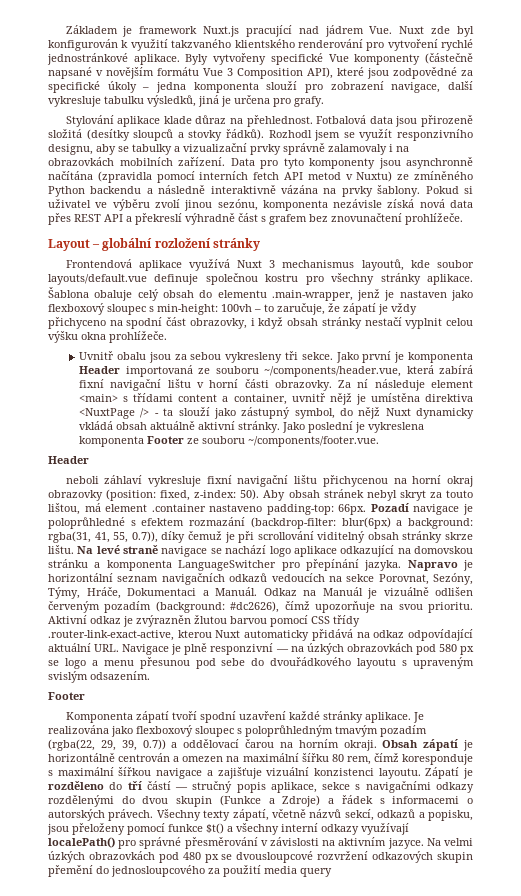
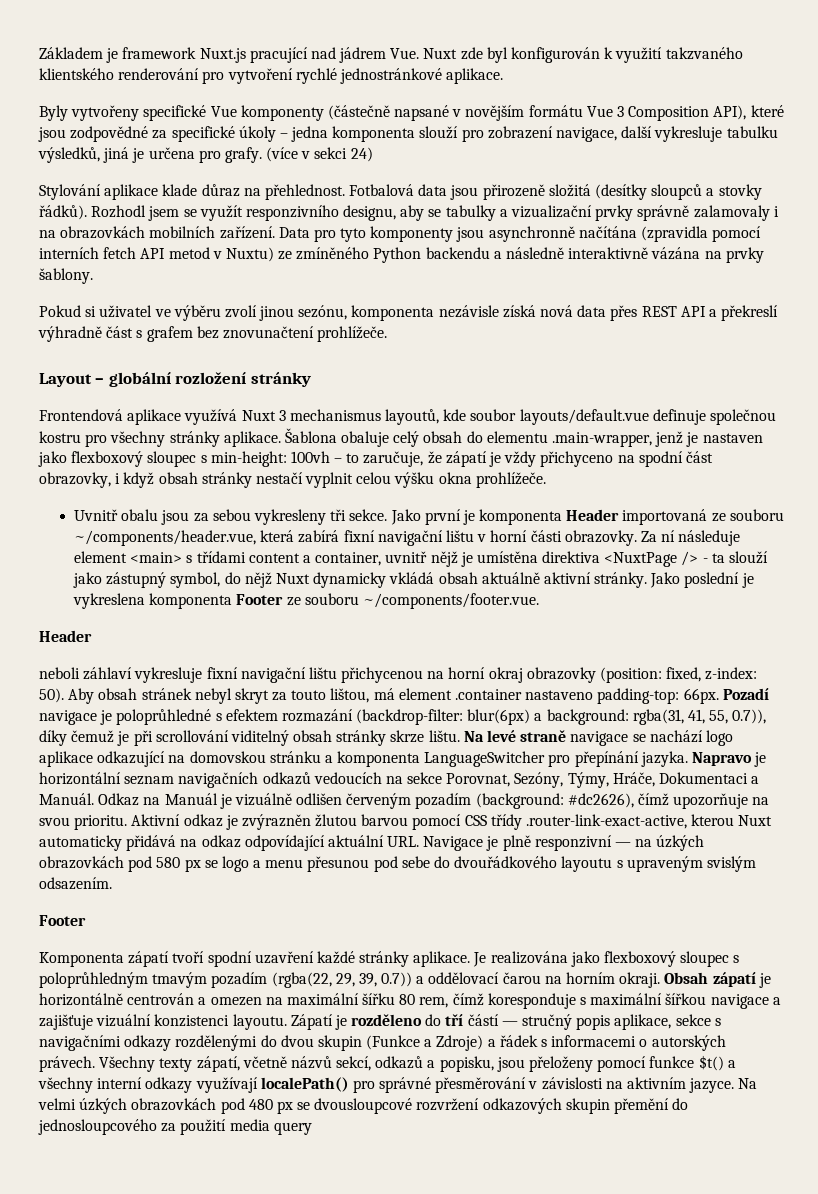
- Základem je framework Nuxt.js pracující nad jádrem Vue. Nuxt zde byl konfigurován k využití takzvaného klientského renderování pro vytvoření rychlé jednostránkové aplikace. Byly vytvořeny specifické Vue komponenty (částečně napsané v novějším formátu Vue 3 Composition API), které jsou zodpovědné za specifické úkoly – jedna komponenta slouží pro zobrazení navigace, další vykresluje tabulku výsledků, jiná je určena pro grafy.
+ Základem je framework Nuxt.js pracující nad jádrem Vue. Nuxt zde byl konfigurován k využití takzvaného klientského renderování pro vytvoření rychlé jednostránkové aplikace.
+ Byly vytvořeny specifické Vue komponenty (částečně napsané v novějším formátu Vue 3 Composition API), které jsou zodpovědné za specifické úkoly – jedna komponenta slouží pro zobrazení navigace, další vykresluje tabulku výsledků, jiná je určena pro grafy. (více v sekci 24)
- Data pro tyto komponenty jsou asynchronně načítána (zpravidla pomocí interních fetch API metod v Nuxtu) ze zmíněného Python backendu a následně interaktivně vázána na prvky šablony. Pokud si uživatel ve výběru zvolí jinou sezónu, komponenta nezávisle získá nová data přes REST API a překreslí výhradně část s grafem bez znovunačtení prohlížeče.
+ Data pro tyto komponenty jsou asynchronně načítána (zpravidla pomocí interních fetch API metod v Nuxtu) ze zmíněného Python backendu a následně interaktivně vázána na prvky šablony.
+ Pokud si uživatel ve výběru zvolí jinou sezónu, komponenta nezávisle získá nová data přes REST API a překreslí výhradně část s grafem bez znovunačtení prohlížeče.

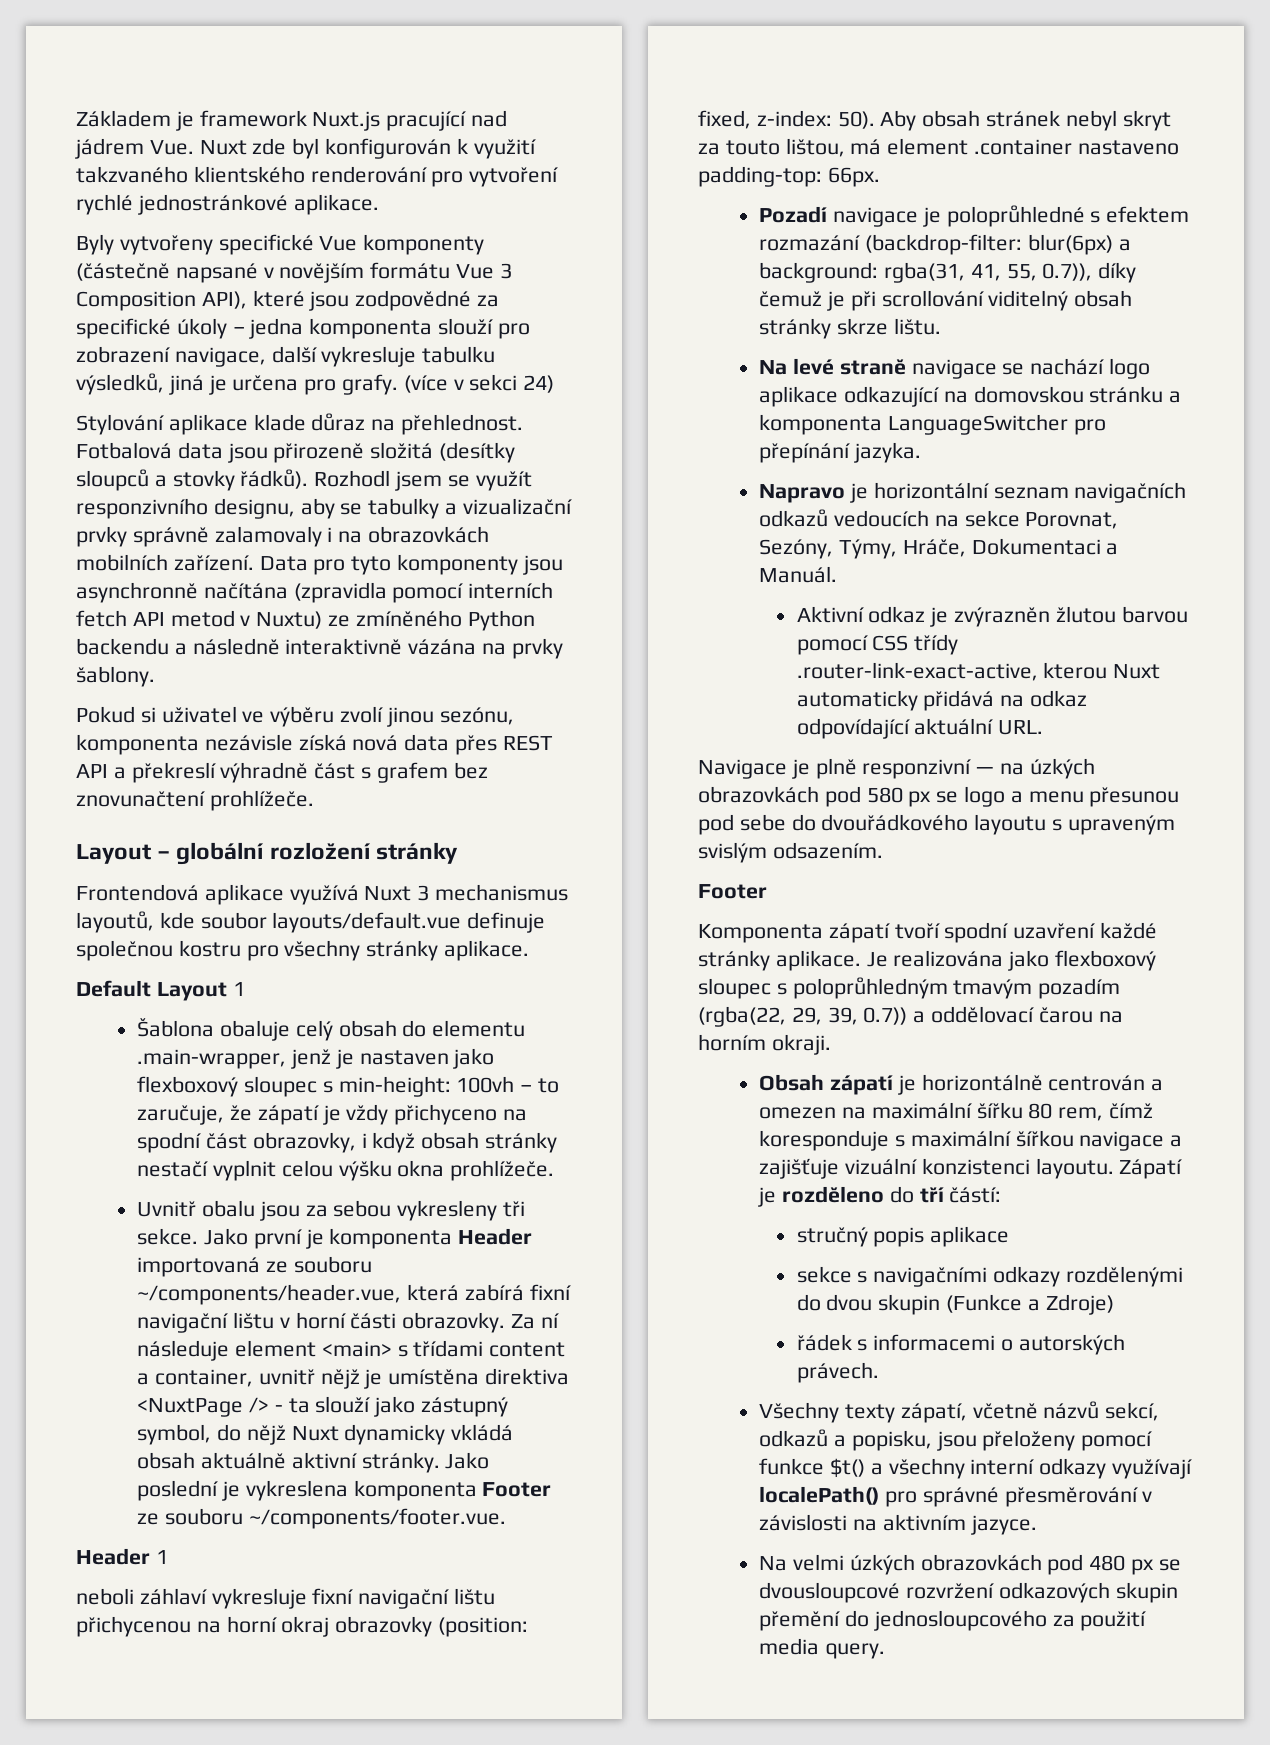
- Frontendová aplikace využívá Nuxt 3 mechanismus layoutů, kde soubor layouts/default.vue definuje společnou kostru pro všechny stránky aplikace. Šablona obaluje celý obsah do elementu .main-wrapper, jenž je nastaven jako flexboxový sloupec s min-height: 100vh – to zaručuje, že zápatí je vždy přichyceno na spodní část obrazovky, i když obsah stránky nestačí vyplnit celou výšku okna prohlížeče.
+ Frontendová aplikace využívá Nuxt 3 mechanismus layoutů, kde soubor layouts/default.vue definuje společnou kostru pro všechny stránky aplikace.
+ Default Layout 1
+ Šablona obaluje celý obsah do elementu .main-wrapper, jenž je nastaven jako flexboxový sloupec s min-height: 100vh – to zaručuje, že zápatí je vždy přichyceno na spodní část obrazovky, i když obsah stránky nestačí vyplnit celou výšku okna prohlížeče.
  Jako poslední je vykreslena komponenta Footer ze souboru ~/components/footer.vue.
- Header
+ Header 1
- 66px. Pozadí navigace je poloprůhledné s efektem rozmazání (backdrop-filter:
+ 66px.
+ Pozadí navigace je poloprůhledné s efektem rozmazání (backdrop-filter:
- rgba(31, 41, 55, 0.7)), díky čemuž je při scrollování viditelný obsah stránky skrze lištu. Na levé straně navigace se nachází logo aplikace odkazující na domovskou stránku a komponenta LanguageSwitcher pro přepínání jazyka. Napravo je horizontální seznam navigačních odkazů vedoucích na sekce Porovnat, Sezóny, Týmy, Hráče, Dokumentaci a Manuál. Odkaz na Manuál je vizuálně odlišen červeným pozadím (background: #dc2626), čímž upozorňuje na svou prioritu. Aktivní odkaz je zvýrazněn žlutou barvou pomocí CSS třídy .router-link-exact-active, kterou Nuxt automaticky přidává na odkaz odpovídající aktuální URL. Navigace je plně responzivní — na úzkých obrazovkách pod 580 px se logo a menu přesunou pod sebe do dvouřádkového layoutu s upraveným svislým odsazením.
+ rgba(31, 41, 55, 0.7)), díky čemuž je při scrollování viditelný obsah stránky skrze lištu.
+ Na levé straně navigace se nachází logo aplikace odkazující na domovskou stránku a komponenta LanguageSwitcher pro přepínání jazyka.
+ Napravo je horizontální seznam navigačních odkazů vedoucích na sekce Porovnat, Sezóny, Týmy, Hráče, Dokumentaci a Manuál.
+ Aktivní odkaz je zvýrazněn žlutou barvou pomocí CSS třídy .router-link-exact-active, kterou Nuxt automaticky přidává na odkaz odpovídající aktuální URL.
+ Navigace je plně responzivní — na úzkých obrazovkách pod 580 px se logo a menu přesunou pod sebe do dvouřádkového layoutu s upraveným svislým odsazením.
- Je realizována jako flexboxový sloupec s poloprůhledným tmavým pozadím (rgba(22, 29, 39, 0.7)) a oddělovací čarou na horním okraji. Obsah zápatí je horizontálně centrován a omezen na maximální šířku 80 rem, čímž koresponduje s maximální šířkou navigace a zajišťuje vizuální konzistenci layoutu.
+ Je realizována jako flexboxový sloupec s poloprůhledným tmavým pozadím (rgba(22, 29, 39, 0.7)) a oddělovací čarou na horním okraji.
+ Obsah zápatí je horizontálně centrován a omezen na maximální šířku 80 rem, čímž koresponduje s maximální šířkou navigace a zajišťuje vizuální konzistenci layoutu.
- Zápatí je rozděleno do tří částí — stručný popis aplikace, sekce s navigačními odkazy rozdělenými do dvou skupin (Funkce a Zdroje) a řádek s informacemi o autorských právech. Všechny texty zápatí, včetně názvů sekcí, odkazů a popisku, jsou přeloženy pomocí funkce $t() a všechny interní odkazy využívají localePath() pro správné přesměrování v závislosti na aktivním jazyce. Na velmi úzkých obrazovkách pod 480 px se dvousloupcové rozvržení odkazových skupin přemění do jednosloupcového za použití media query
+ Zápatí je rozděleno do tří částí:
+ stručný popis aplikace
+ sekce s navigačními odkazy rozdělenými do dvou skupin (Funkce a Zdroje)
+ řádek s informacemi o autorských právech.
+ Všechny texty zápatí, včetně názvů sekcí, odkazů a popisku, jsou přeloženy pomocí funkce $t() a všechny interní odkazy využívají localePath() pro správné přesměrování v závislosti na aktivním jazyce.
+ Na velmi úzkých obrazovkách pod 480 px se dvousloupcové rozvržení odkazových skupin přemění do jednosloupcového za použití media query.

